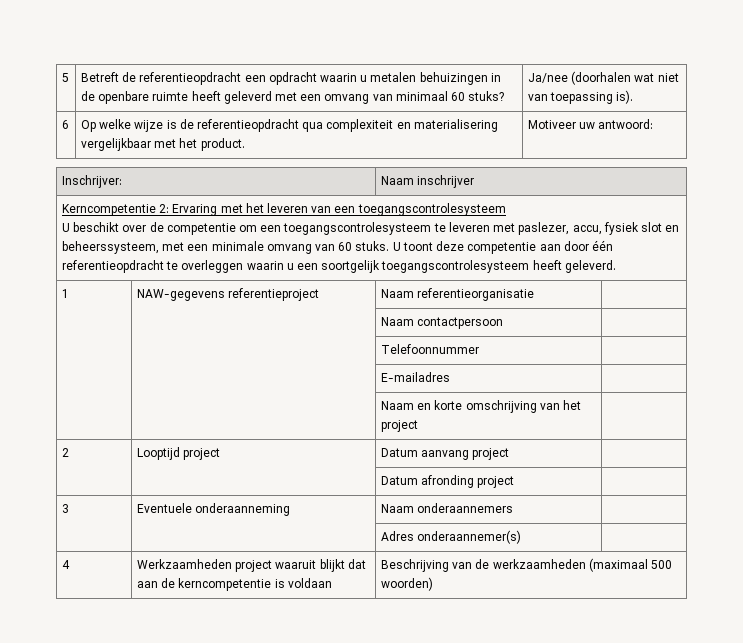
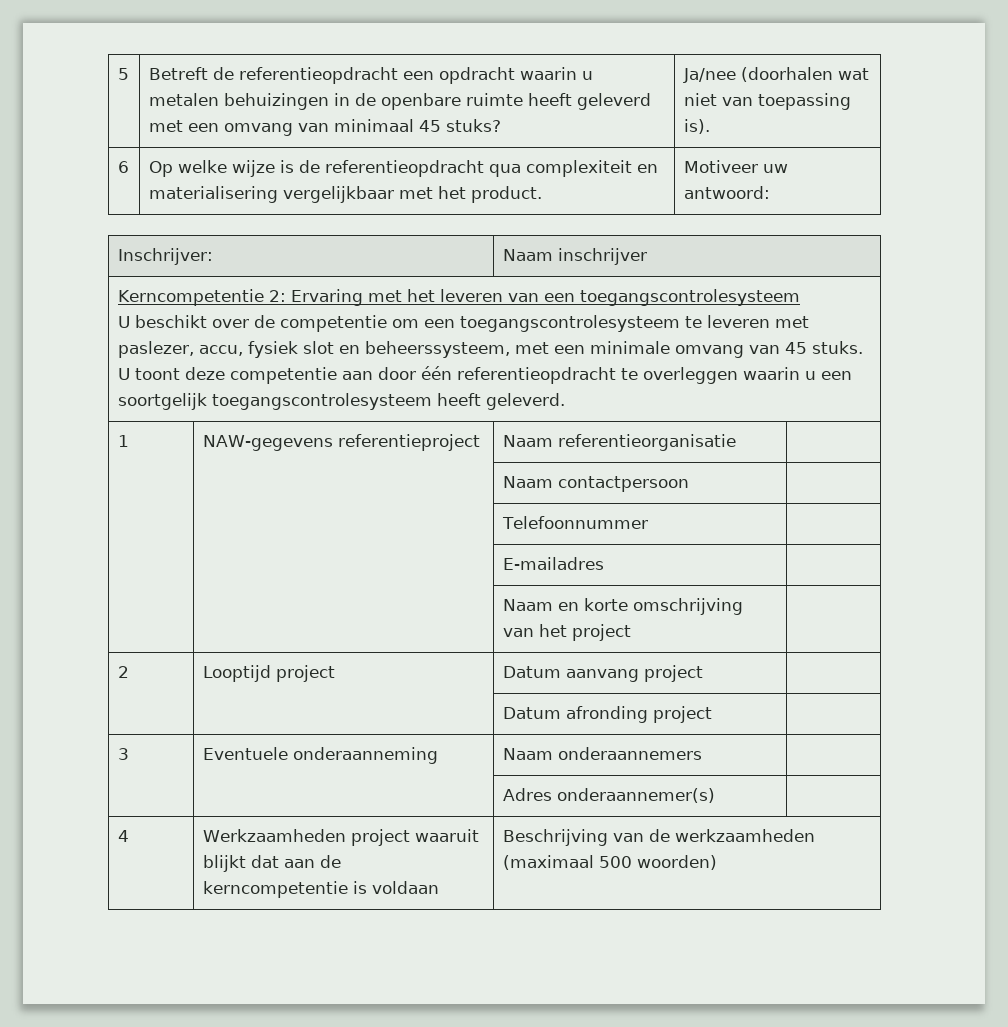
- 5 | Betreft de referentieopdracht een opdracht waarin u metalen behuizingen in de openbare ruimte heeft geleverd met een omvang van minimaal 60 stuks? | Ja/nee (doorhalen wat niet van toepassing is).
+ 5 | Betreft de referentieopdracht een opdracht waarin u metalen behuizingen in de openbare ruimte heeft geleverd met een omvang van minimaal 45 stuks? | Ja/nee (doorhalen wat niet van toepassing is).
- U beschikt over de competentie om een toegangscontrolesysteem te leveren met paslezer, accu, fysiek slot en beheerssysteem, met een minimale omvang van 60 stuks.
+ U beschikt over de competentie om een toegangscontrolesysteem te leveren met paslezer, accu, fysiek slot en beheerssysteem, met een minimale omvang van 45 stuks.

